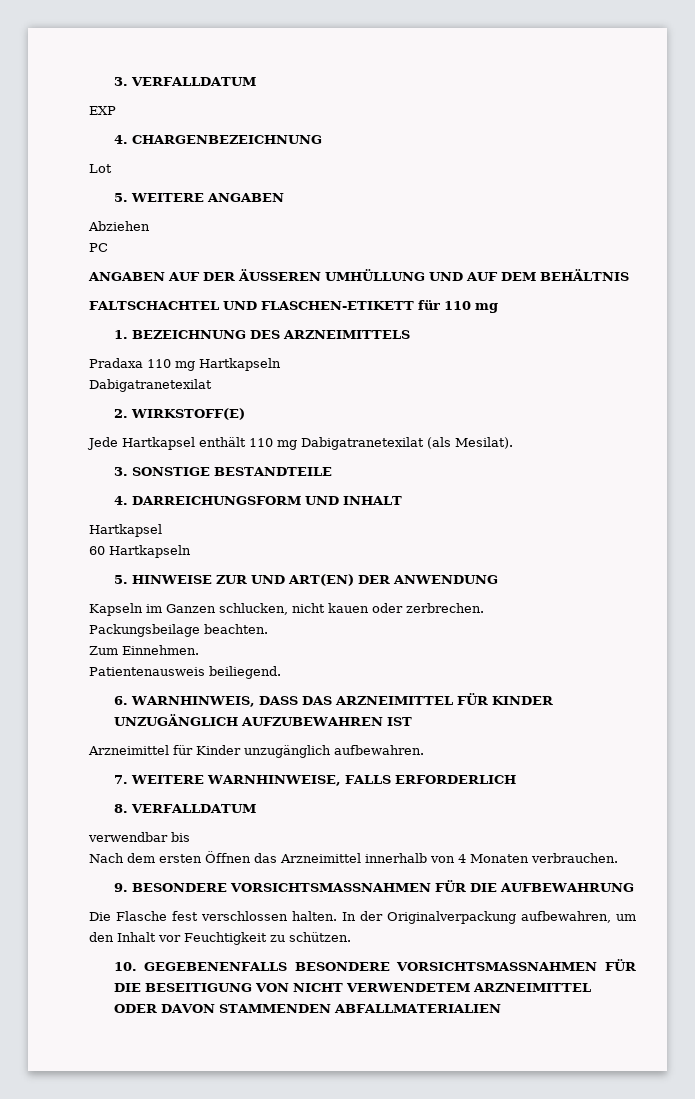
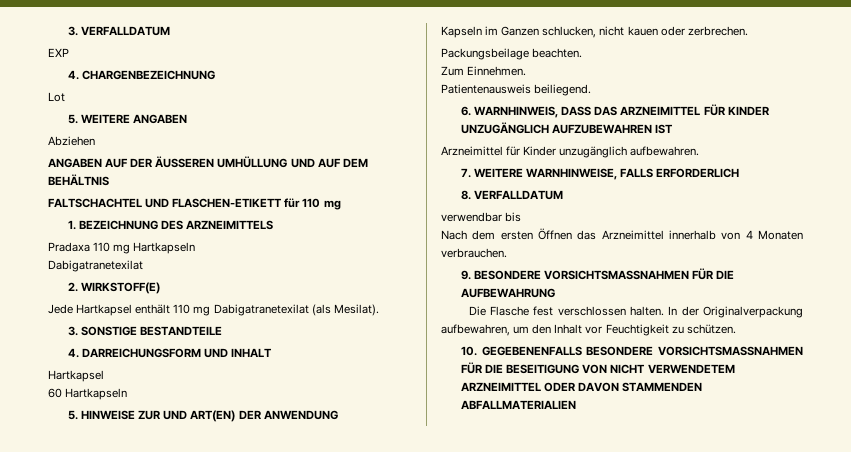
- PC

